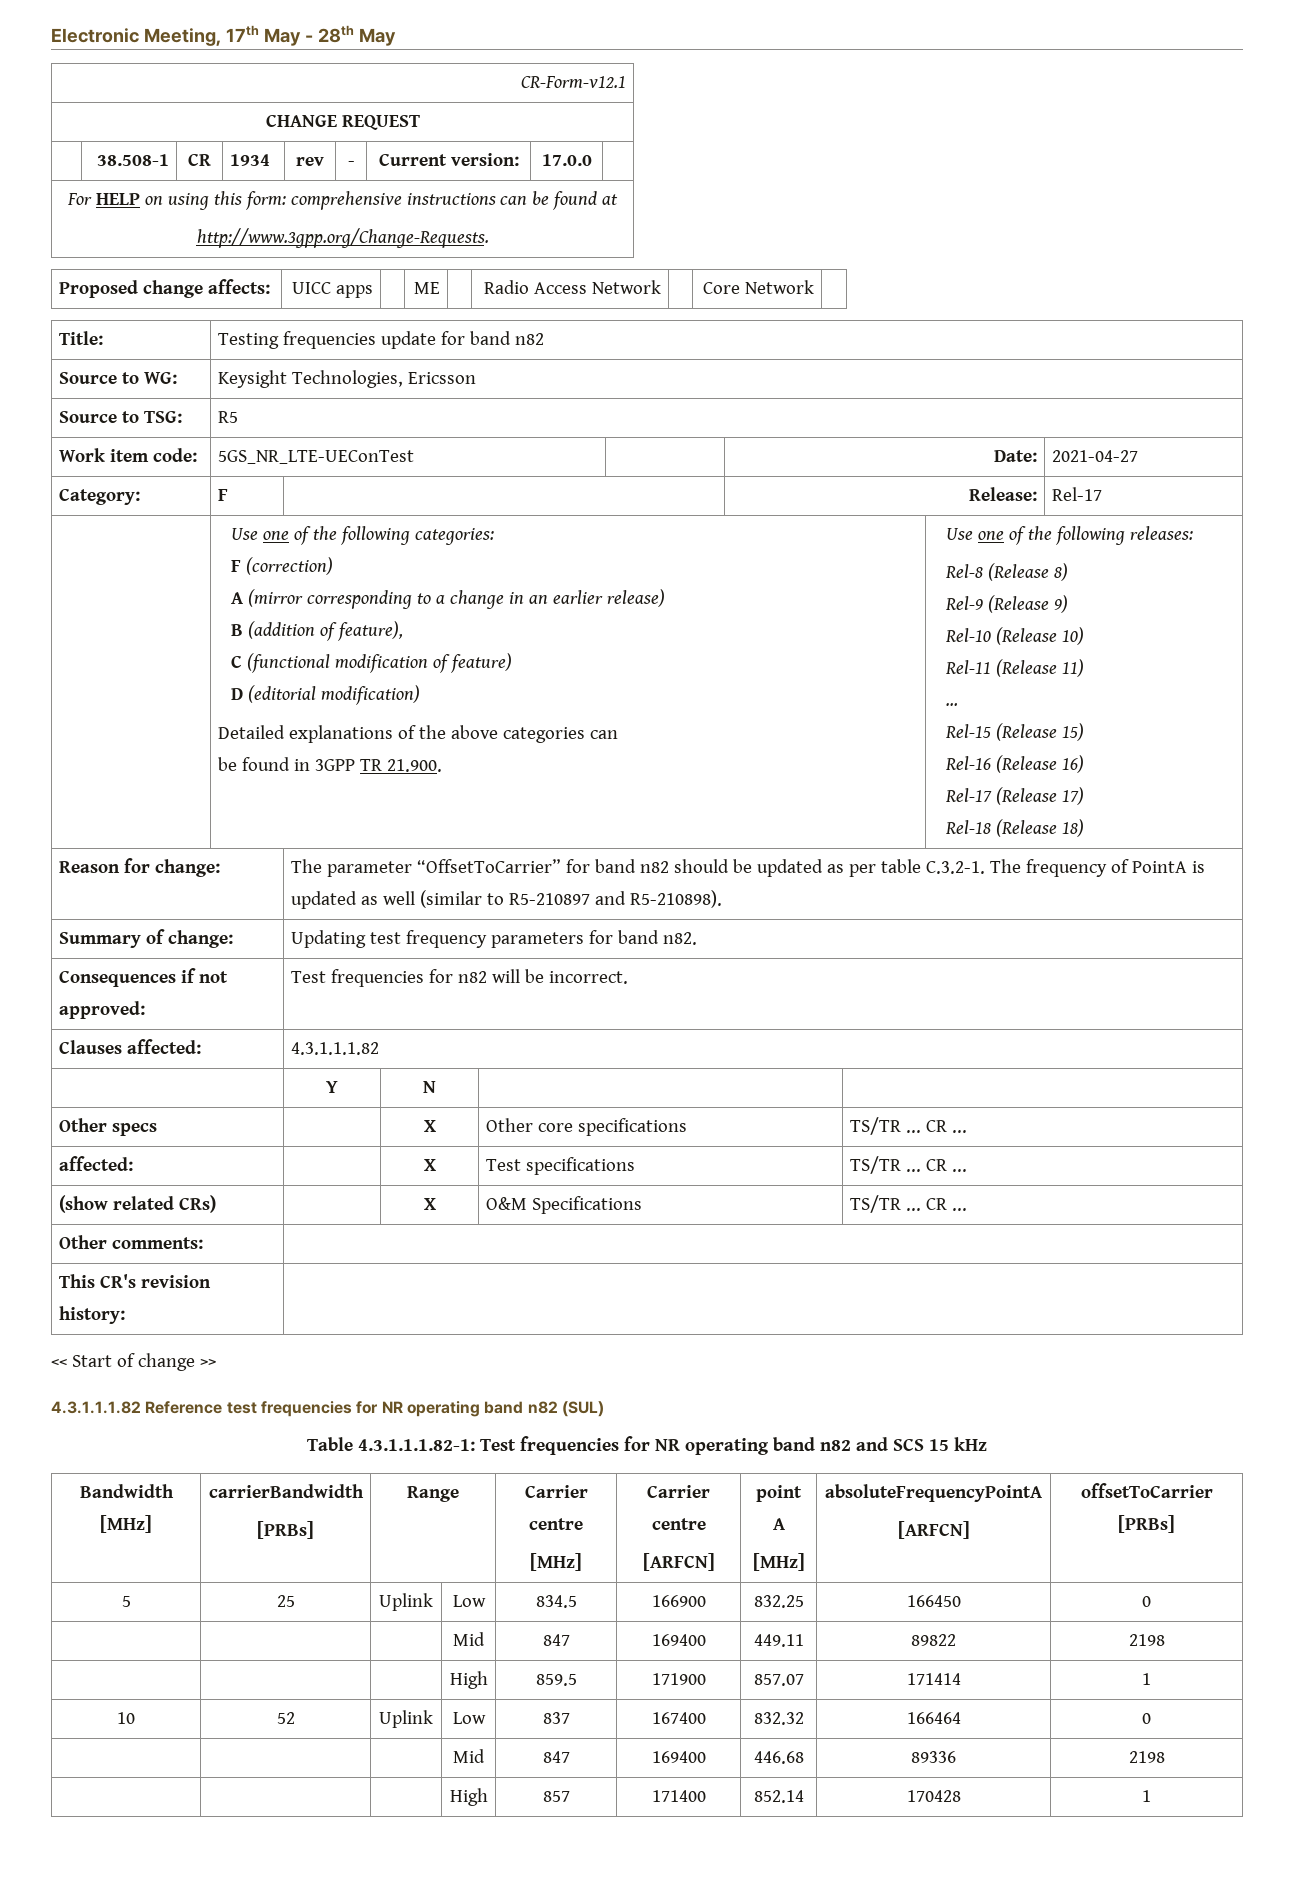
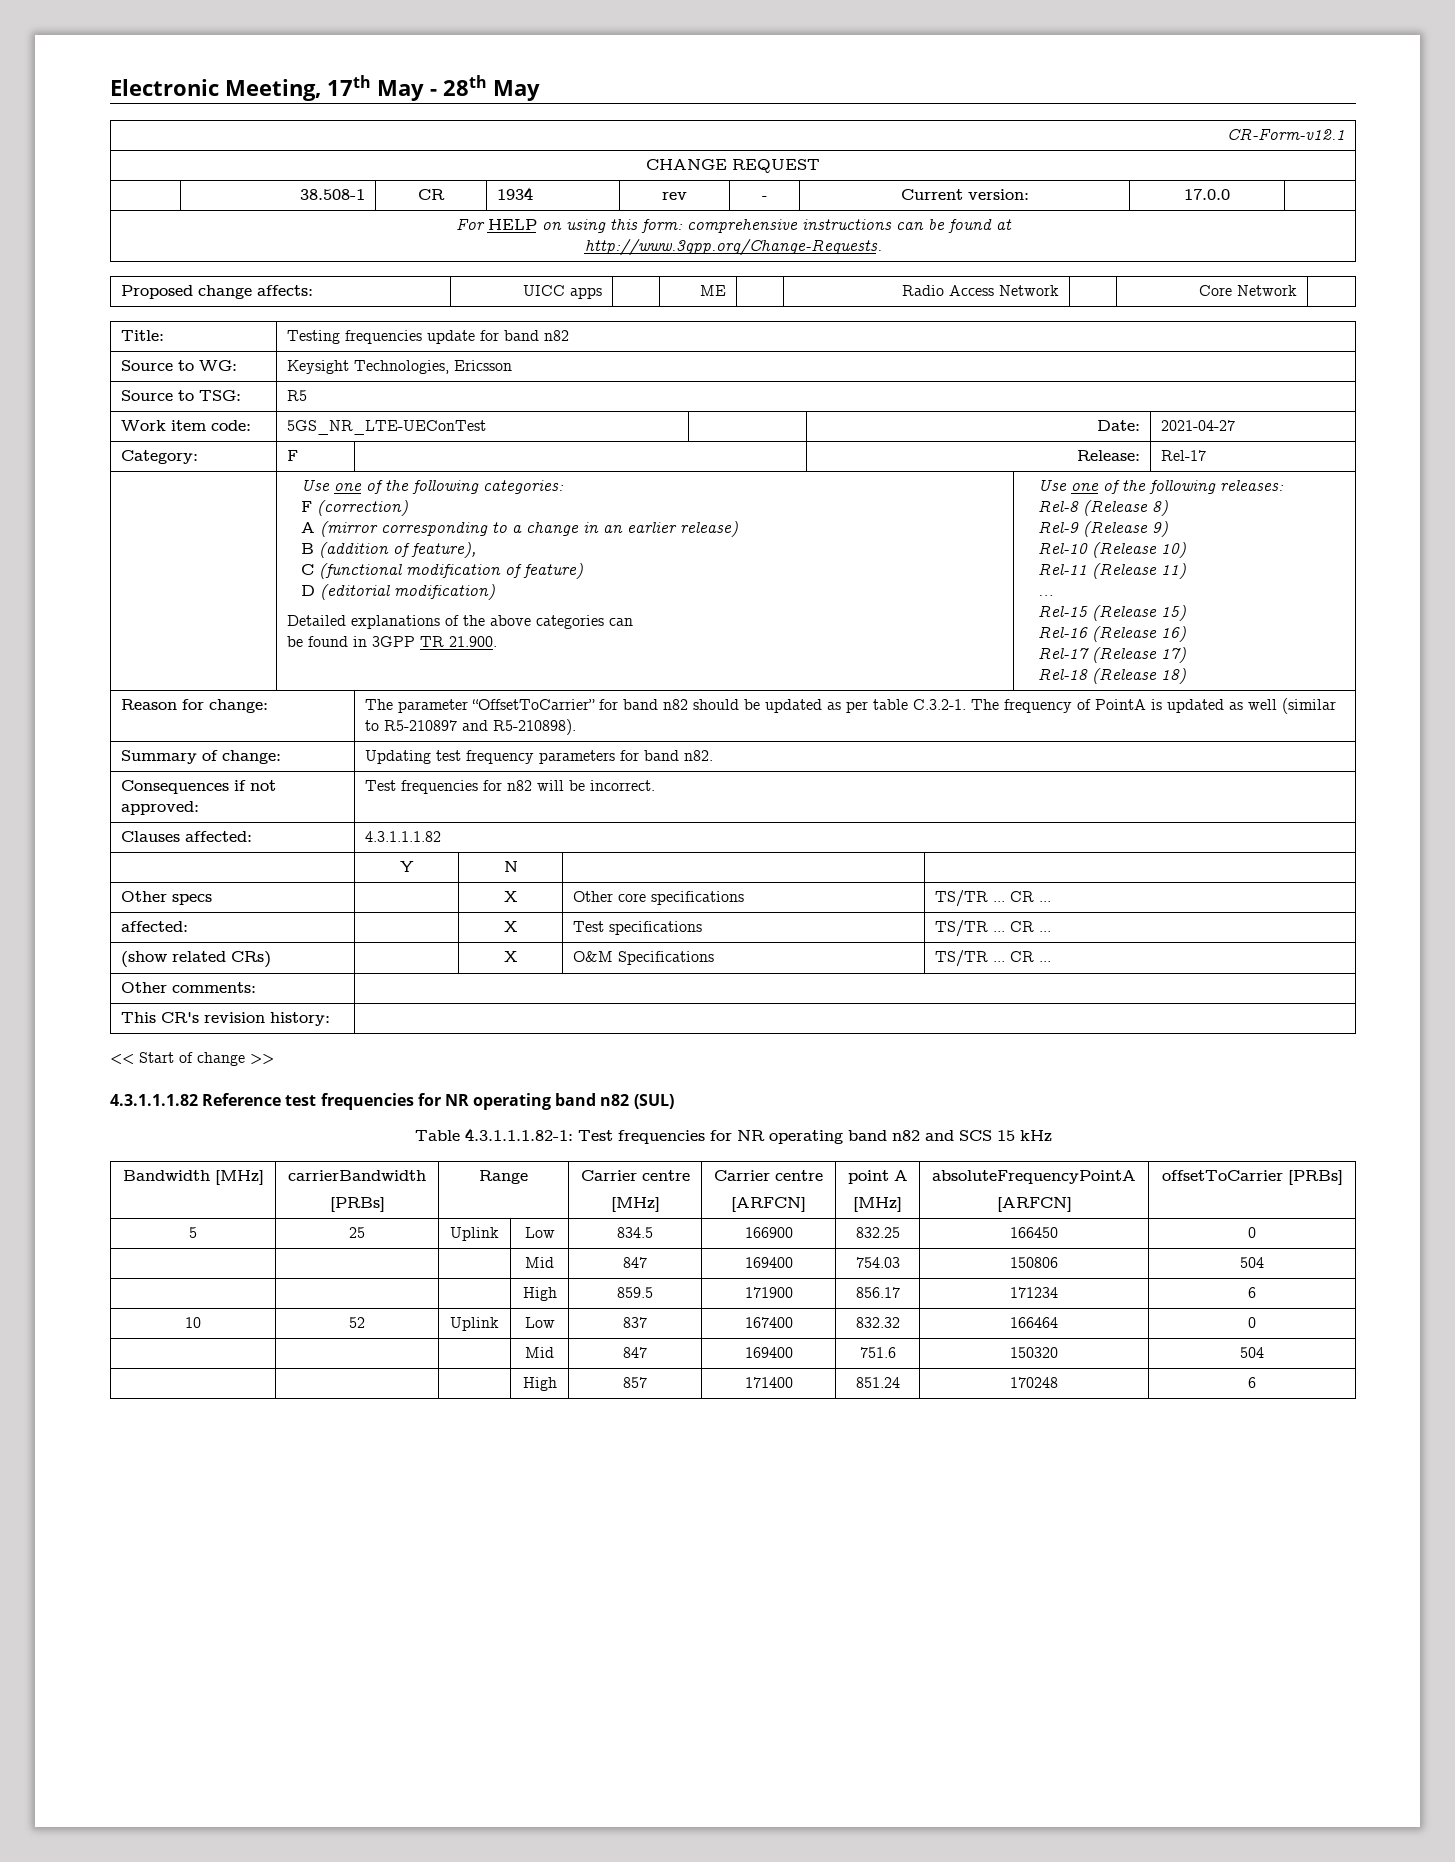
- | | | Mid | 847 | 169400 | 449.11 | 89822 | 2198
+ | | | Mid | 847 | 169400 | 754.03 | 150806 | 504
- | | | High | 859.5 | 171900 | 857.07 | 171414 | 1
+ | | | High | 859.5 | 171900 | 856.17 | 171234 | 6
- | | | Mid | 847 | 169400 | 446.68 | 89336 | 2198
+ | | | Mid | 847 | 169400 | 751.6 | 150320 | 504
- | | | High | 857 | 171400 | 852.14 | 170428 | 1
+ | | | High | 857 | 171400 | 851.24 | 170248 | 6

